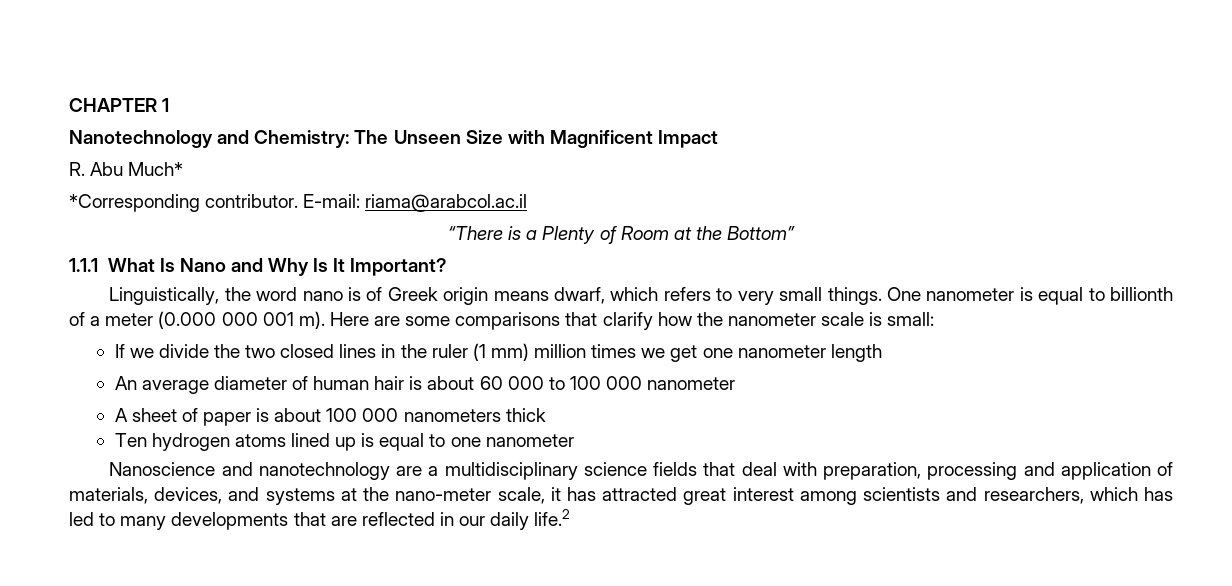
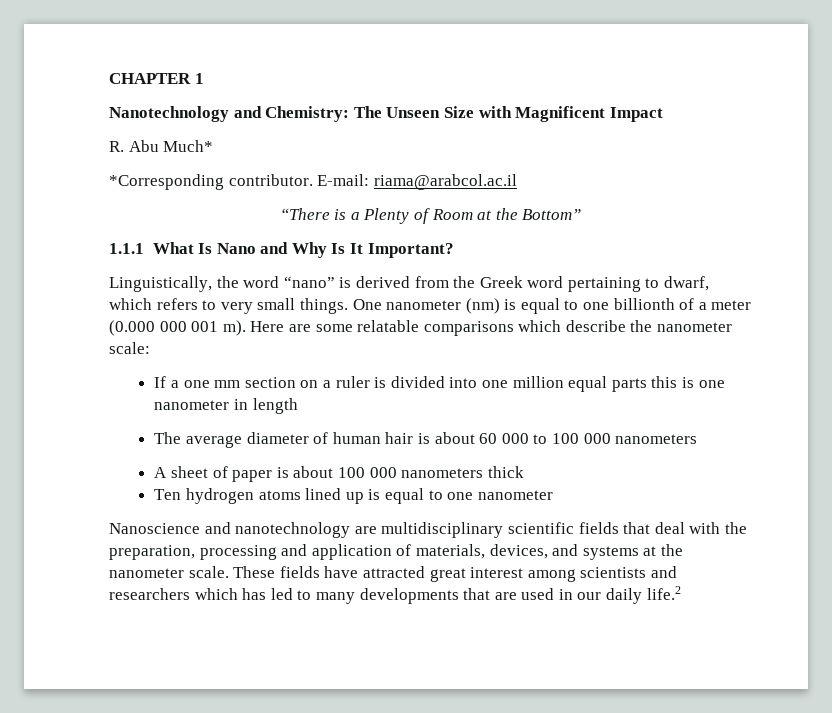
- Linguistically, the word nano is of Greek origin means dwarf, which refers to very small things.
+ Linguistically, the word “nano” is derived from the Greek word pertaining to dwarf, which refers to very small things.
- One nanometer is equal to billionth of a meter (0.000 000 001 m).
+ One nanometer (nm) is equal to one billionth of a meter (0.000 000 001 m).
- Here are some comparisons that clarify how the nanometer scale is small:
- If we divide the two closed lines in the ruler (1 mm) million times we get one nanometer length
+ Here are some relatable comparisons which describe the nanometer scale:
+ If a one mm section on a ruler is divided into one million equal parts this is one nanometer in length
- An average diameter of human hair is about 60 000 to 100 000 nanometer
+ The average diameter of human hair is about 60 000 to 100 000 nanometers
- Nanoscience and nanotechnology are a multidisciplinary science fields that deal with preparation, processing and application of materials, devices, and systems at the nano-meter scale, it has attracted great interest among scientists and researchers, which has led to many developments that are reflected in our daily life.2
+ Nanoscience and nanotechnology are multidisciplinary scientific fields that deal with the preparation, processing and application of materials, devices, and systems at the nanometer scale. These fields have attracted great interest among scientists and researchers which has led to many developments that are used in our daily life.2

